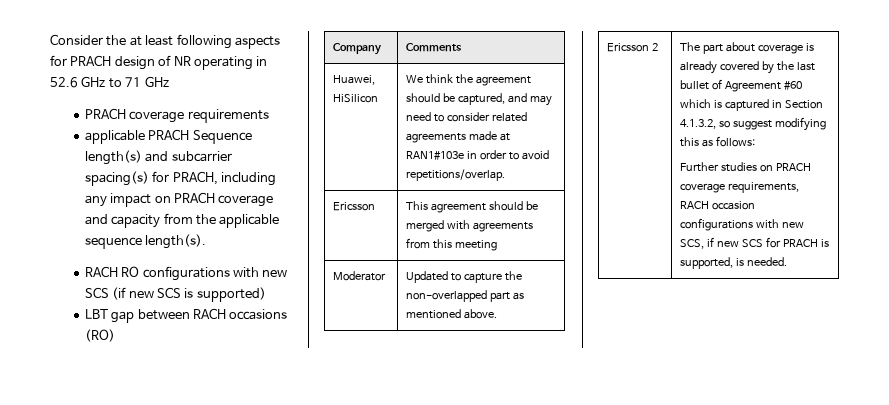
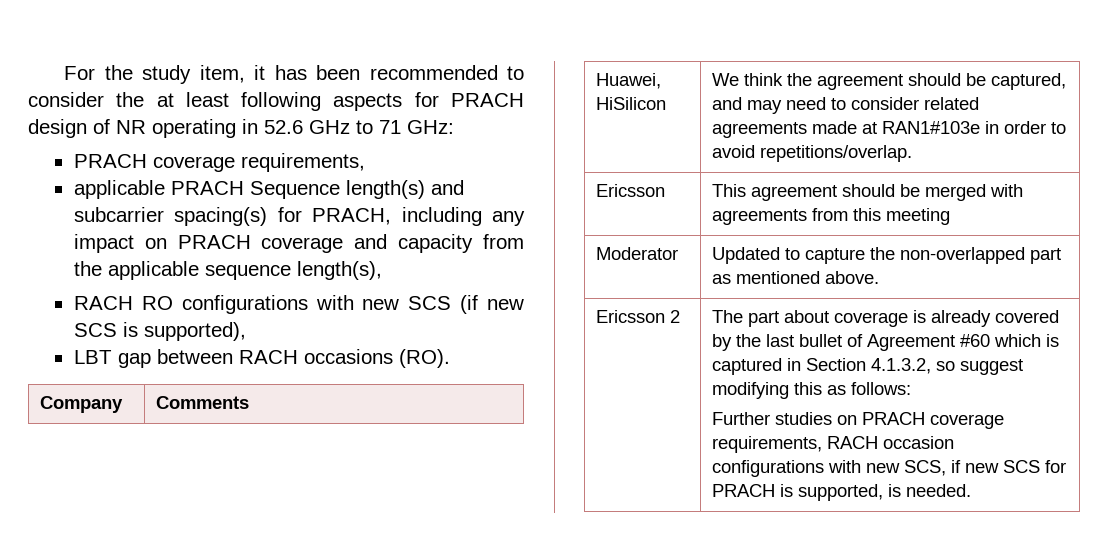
- Consider the at least following aspects for PRACH design of NR operating in 52.6 GHz to 71 GHz
- PRACH coverage requirements
+ For the study item, it has been recommended to consider the at least following aspects for PRACH design of NR operating in 52.6 GHz to 71 GHz:
+ PRACH coverage requirements,
- applicable PRACH Sequence length(s) and subcarrier spacing(s) for PRACH, including any impact on PRACH coverage and capacity from the applicable sequence length(s).
+ applicable PRACH Sequence length(s) and subcarrier spacing(s) for PRACH, including any impact on PRACH coverage and capacity from the applicable sequence length(s),
- RACH RO configurations with new SCS (if new SCS is supported)
+ RACH RO configurations with new SCS (if new SCS is supported),
- LBT gap between RACH occasions (RO)
+ LBT gap between RACH occasions (RO).

